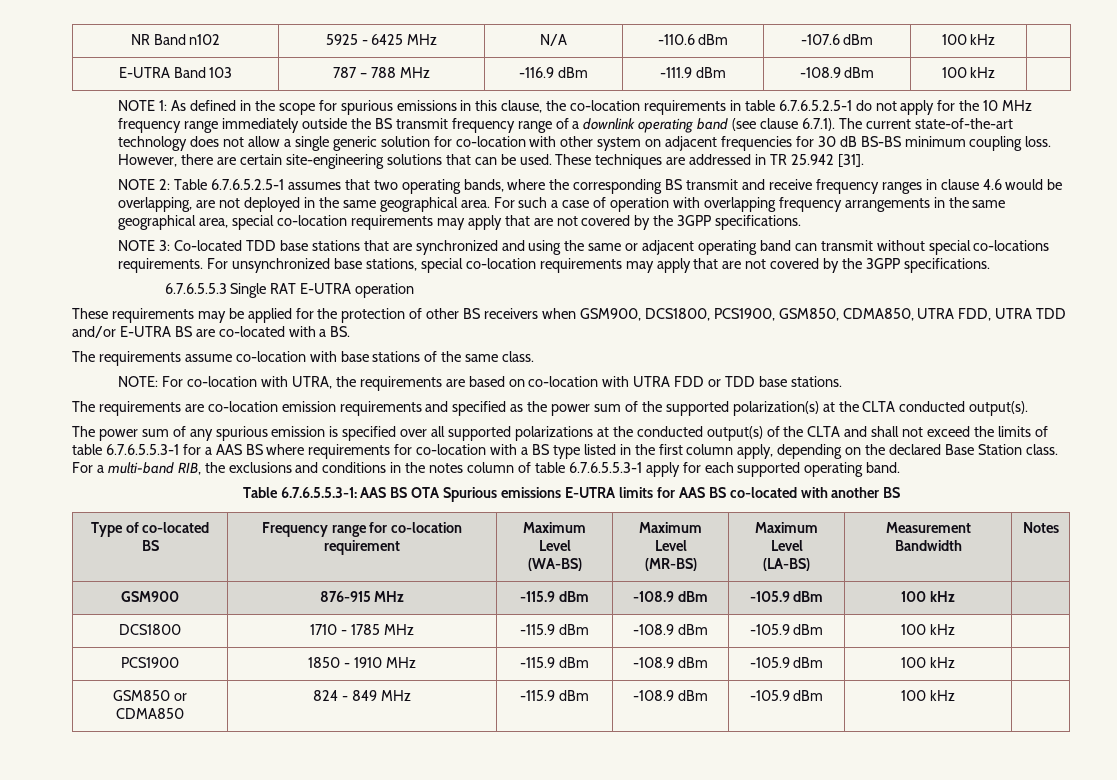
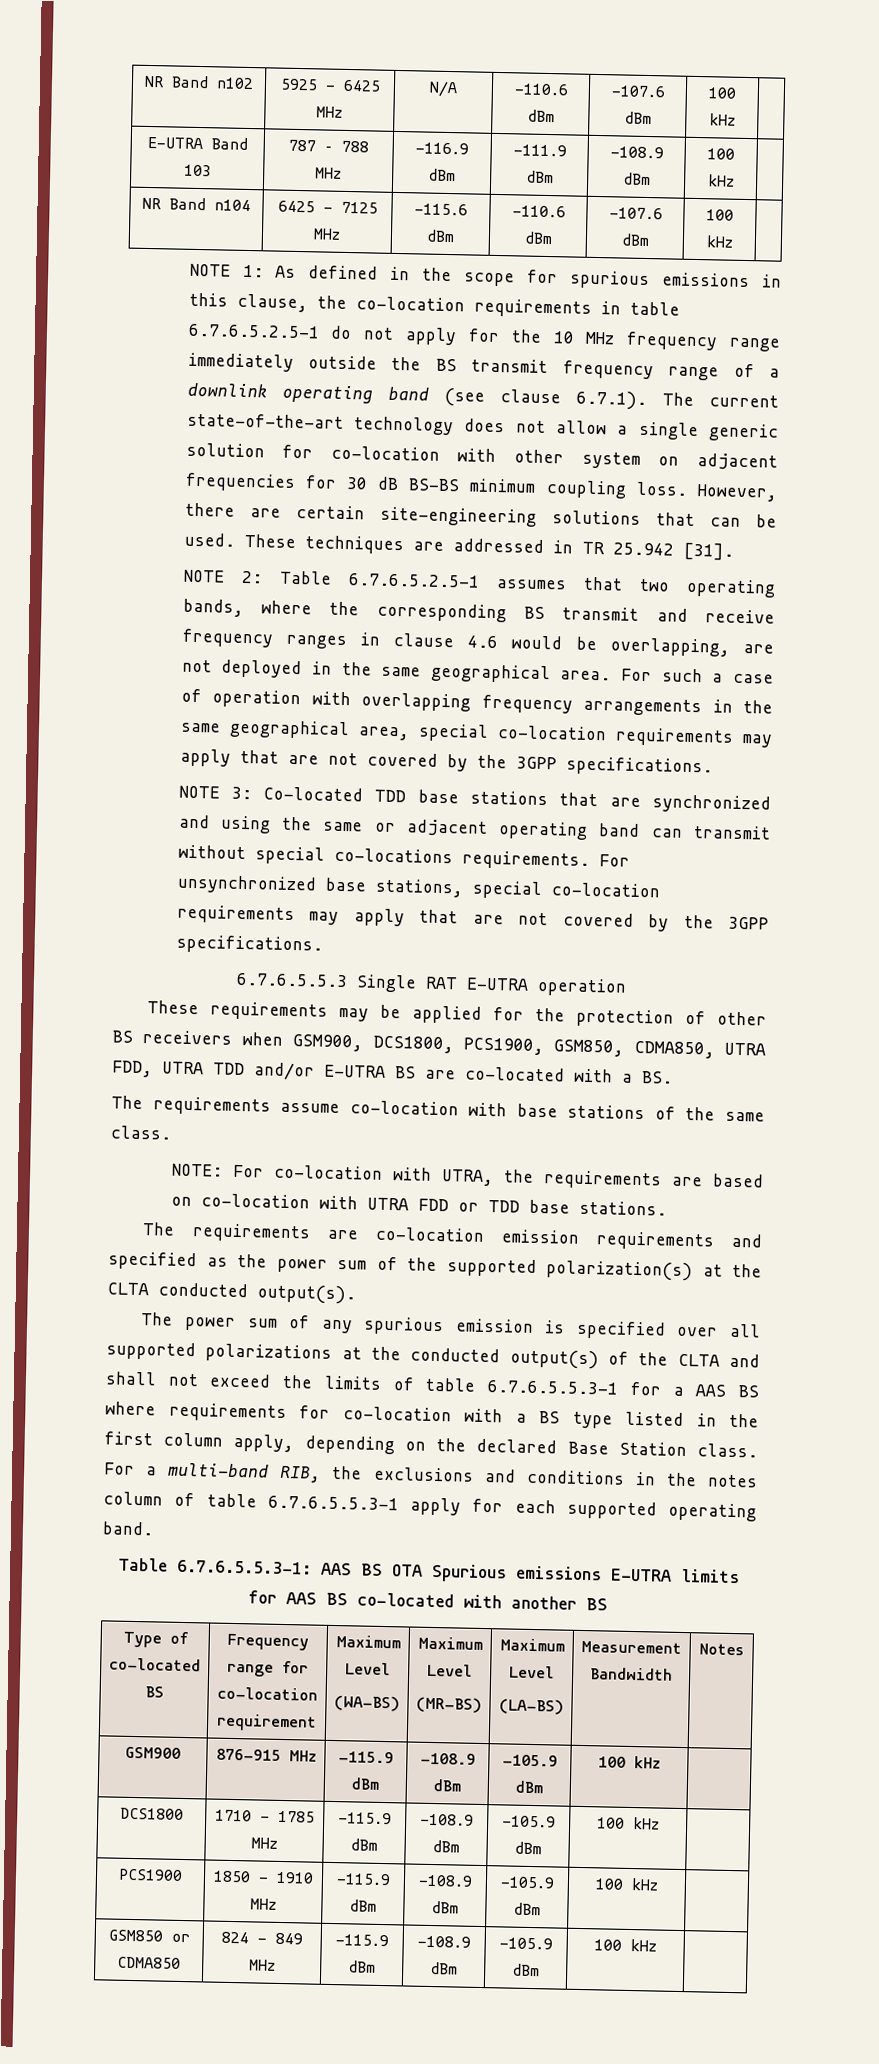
+ NR Band n104 | 6425 - 7125 MHz | -115.6 dBm | -110.6 dBm | -107.6 dBm | 100 kHz |

